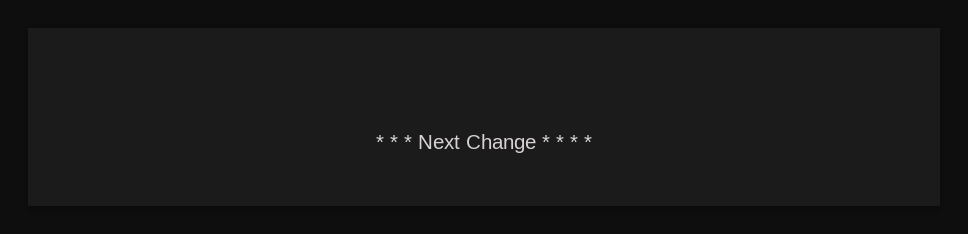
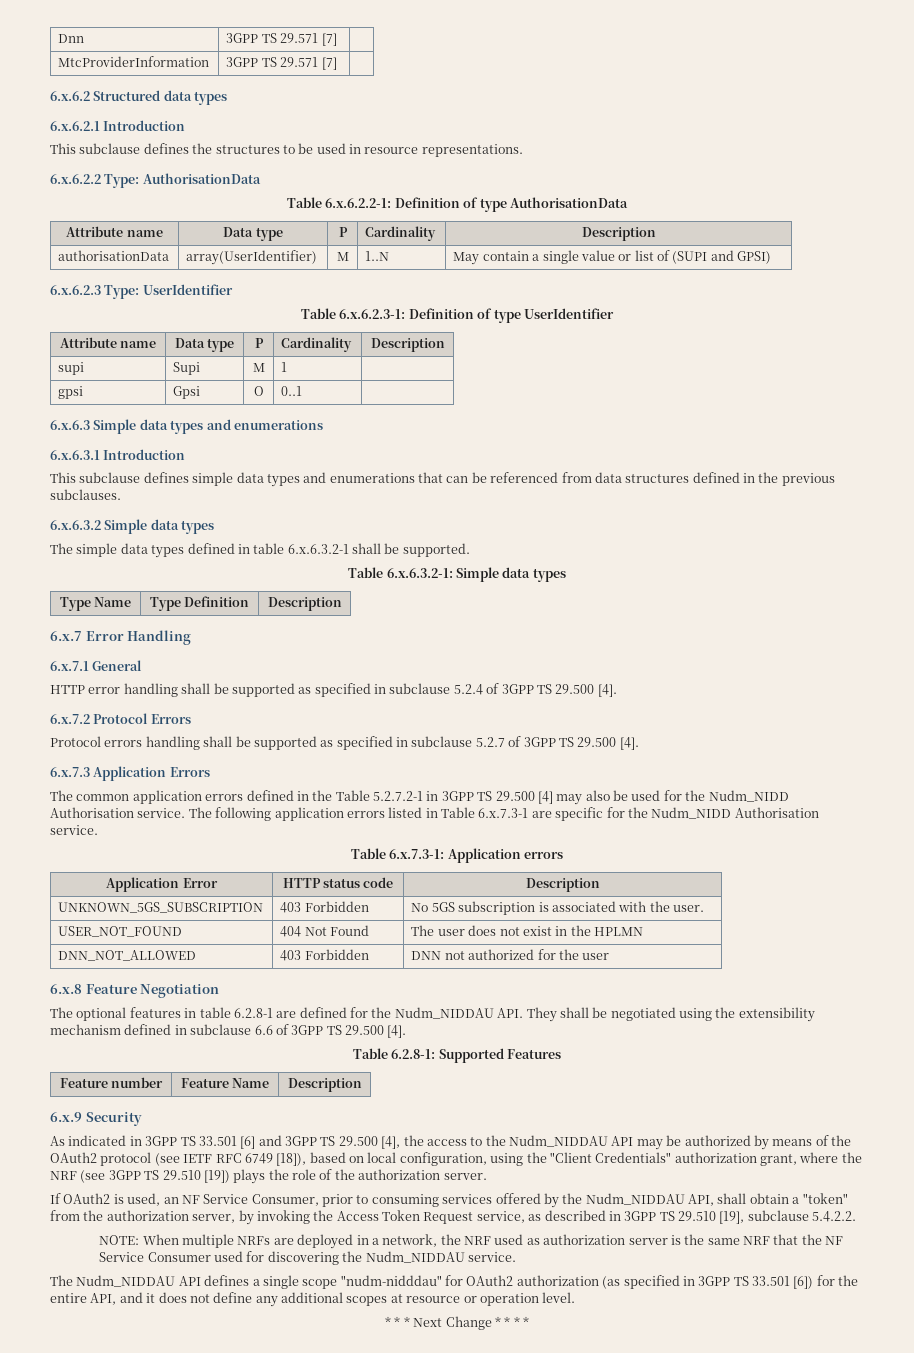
+ Dnn | 3GPP TS 29.571 [7] |
+ MtcProviderInformation | 3GPP TS 29.571 [7] |
+ 6.x.6.2 Structured data types
+ 6.x.6.2.1 Introduction
+ This subclause defines the structures to be used in resource representations.
+ 6.x.6.2.2 Type: AuthorisationData
+ Table 6.x.6.2.2-1: Definition of type AuthorisationData
+ Attribute name | Data type | P | Cardinality | Description
+ authorisationData | array(UserIdentifier) | M | 1..N | May contain a single value or list of (SUPI and GPSI)
+ 6.x.6.2.3 Type: UserIdentifier
+ Table 6.x.6.2.3-1: Definition of type UserIdentifier
+ Attribute name | Data type | P | Cardinality | Description
+ supi | Supi | M | 1 |
+ gpsi | Gpsi | O | 0..1 |
+ 6.x.6.3 Simple data types and enumerations
+ 6.x.6.3.1 Introduction
+ This subclause defines simple data types and enumerations that can be referenced from data structures defined in the previous subclauses.
+ 6.x.6.3.2 Simple data types
+ The simple data types defined in table 6.x.6.3.2-1 shall be supported.
+ Table 6.x.6.3.2-1: Simple data types
+ Type Name | Type Definition | Description
+ 6.x.7 Error Handling
+ 6.x.7.1 General
+ HTTP error handling shall be supported as specified in subclause 5.2.4 of 3GPP TS 29.500 [4].
+ 6.x.7.2 Protocol Errors
+ Protocol errors handling shall be supported as specified in subclause 5.2.7 of 3GPP TS 29.500 [4].
+ 6.x.7.3 Application Errors
+ The common application errors defined in the Table 5.2.7.2-1 in 3GPP TS 29.500 [4] may also be used for the Nudm_NIDD Authorisation service. The following application errors listed in Table 6.x.7.3-1 are specific for the Nudm_NIDD Authorisation service.
+ Table 6.x.7.3-1: Application errors
+ Application Error | HTTP status code | Description
+ UNKNOWN_5GS_SUBSCRIPTION | 403 Forbidden | No 5GS subscription is associated with the user.
+ USER_NOT_FOUND | 404 Not Found | The user does not exist in the HPLMN
+ DNN_NOT_ALLOWED | 403 Forbidden | DNN not authorized for the user
+ 6.x.8 Feature Negotiation
+ The optional features in table 6.2.8-1 are defined for the Nudm_NIDDAU API. They shall be negotiated using the extensibility mechanism defined in subclause 6.6 of 3GPP TS 29.500 [4].
+ Table 6.2.8-1: Supported Features
+ Feature number | Feature Name | Description
+ 6.x.9 Security
+ As indicated in 3GPP TS 33.501 [6] and 3GPP TS 29.500 [4], the access to the Nudm_NIDDAU API may be authorized by means of the OAuth2 protocol (see IETF RFC 6749 [18]), based on local configuration, using the "Client Credentials" authorization grant, where the NRF (see 3GPP TS 29.510 [19]) plays the role of the authorization server.
+ If OAuth2 is used, an NF Service Consumer, prior to consuming services offered by the Nudm_NIDDAU API, shall obtain a "token" from the authorization server, by invoking the Access Token Request service, as described in 3GPP TS 29.510 [19], subclause 5.4.2.2.
+ NOTE: When multiple NRFs are deployed in a network, the NRF used as authorization server is the same NRF that the NF Service Consumer used for discovering the Nudm_NIDDAU service.
+ The Nudm_NIDDAU API defines a single scope "nudm-nidddau" for OAuth2 authorization (as specified in 3GPP TS 33.501 [6]) for the entire API, and it does not define any additional scopes at resource or operation level.

